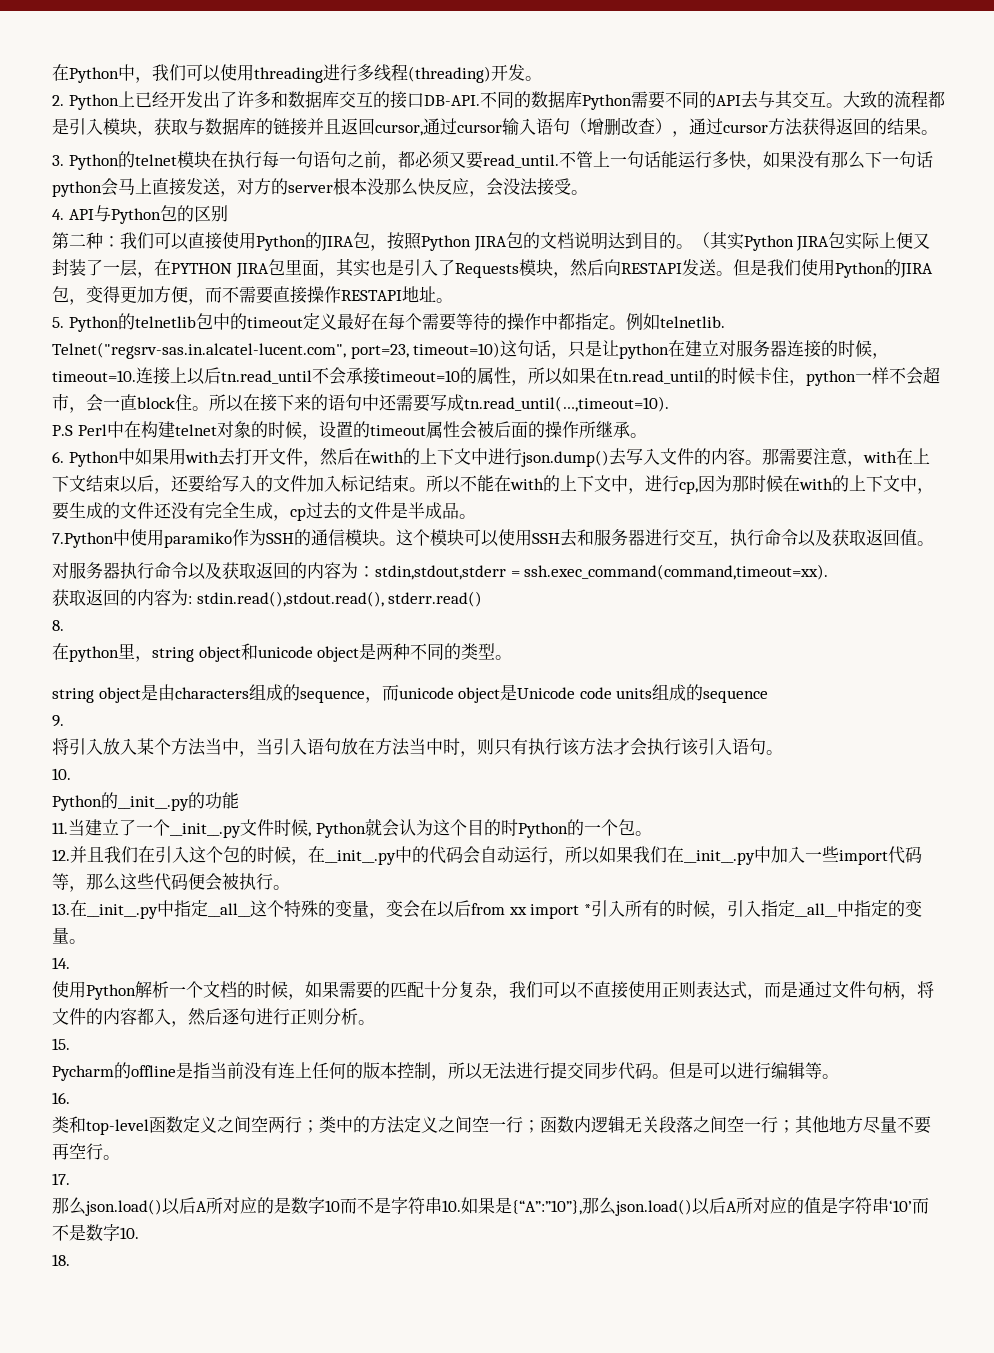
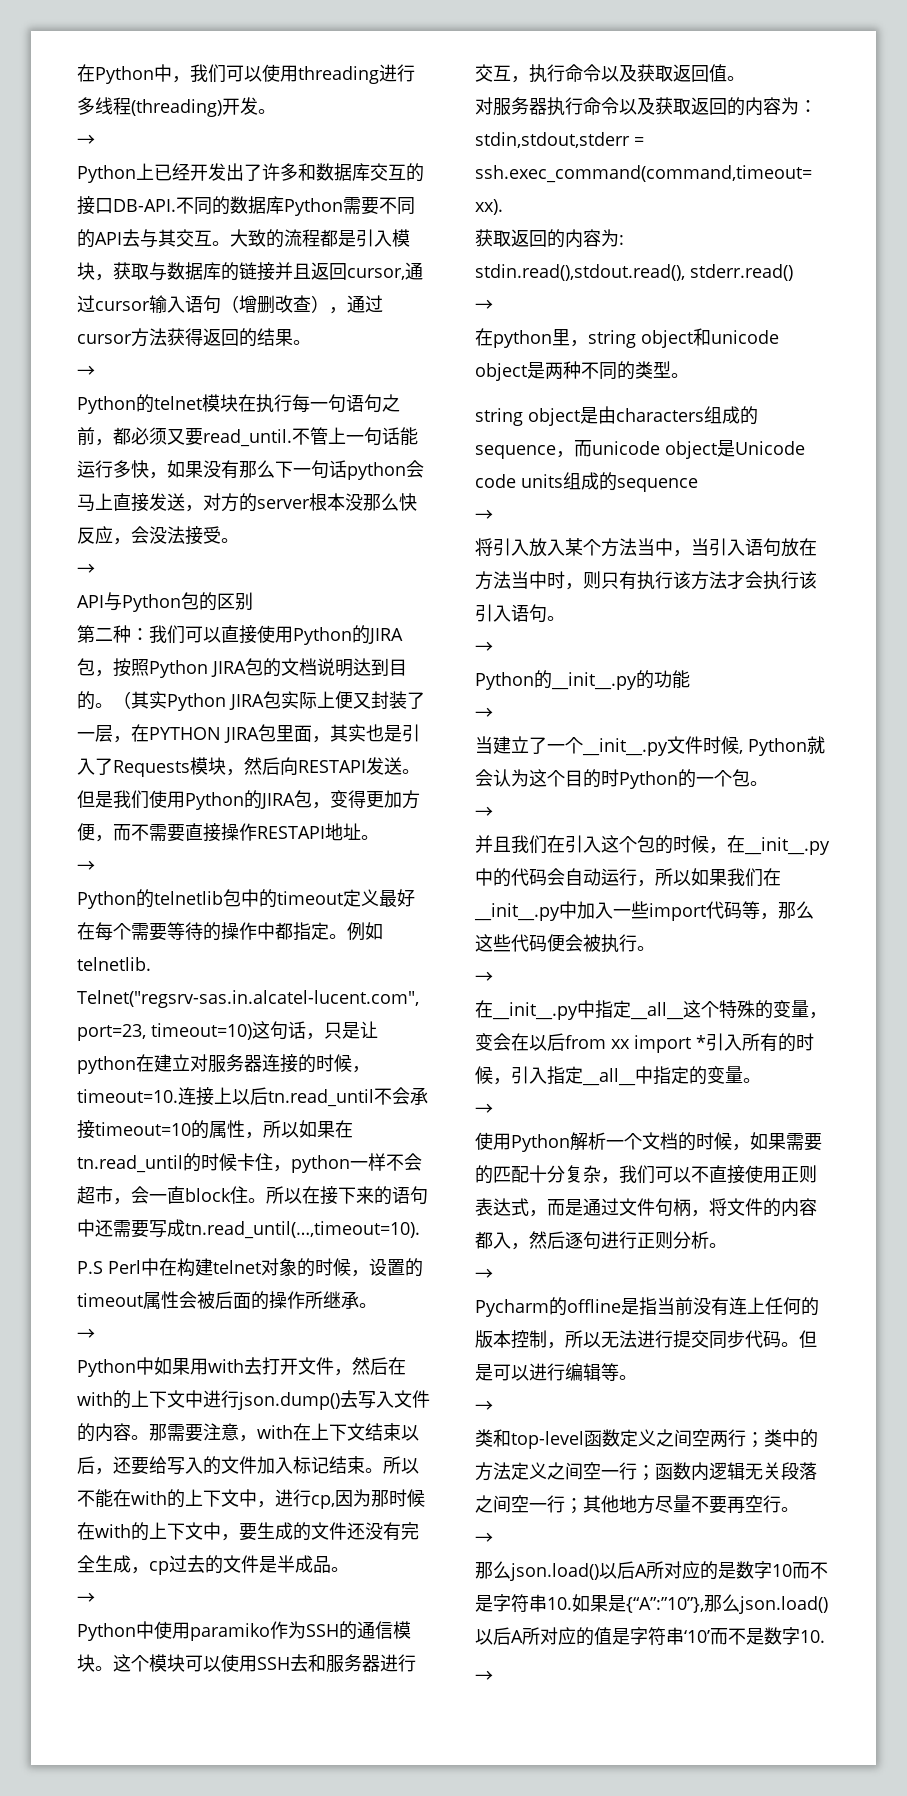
  在Python中，我们可以使用threading进行多线程(threading)开发。
- 2. Python上已经开发出了许多和数据库交互的接口DB-API.
+ →
+ Python上已经开发出了许多和数据库交互的接口DB-API.
  大致的流程都是引入模块，获取与数据库的链接并且返回cursor,通过cursor输入语句（增删改查），通过cursor方法获得返回的结果。
- 3. Python的telnet模块在执行每一句语句之前，都必须又要read_until.
+ →
+ Python的telnet模块在执行每一句语句之前，都必须又要read_until.
  不管上一句话能运行多快，如果没有那么下一句话python会马上直接发送，对方的server根本没那么快反应，会没法接受。
- 4. API与Python包的区别
+ →
+ API与Python包的区别
  但是我们使用Python的JIRA包，变得更加方便，而不需要直接操作RESTAPI地址。
- 5. Python的telnetlib包中的timeout定义最好在每个需要等待的操作中都指定。
+ →
+ Python的telnetlib包中的timeout定义最好在每个需要等待的操作中都指定。
  P.S Perl中在构建telnet对象的时候，设置的timeout属性会被后面的操作所继承。
- 6. Python中如果用with去打开文件，然后在with的上下文中进行json.dump()去写入文件的内容。
+ →
+ Python中如果用with去打开文件，然后在with的上下文中进行json.dump()去写入文件的内容。
  所以不能在with的上下文中，进行cp,因为那时候在with的上下文中，要生成的文件还没有完全生成，cp过去的文件是半成品。
- 7.Python中使用paramiko作为SSH的通信模块。
+ →
+ Python中使用paramiko作为SSH的通信模块。
  获取返回的内容为: stdin.read(),stdout.read(), stderr.read()
- 8.
+ →
  string object是由characters组成的sequence，而unicode object是Unicode code units组成的sequence
- 9.
+ →
  将引入放入某个方法当中，当引入语句放在方法当中时，则只有执行该方法才会执行该引入语句。
- 10.
+ →
  Python的__init__.py的功能
- 11.当建立了一个__init__.py文件时候, Python就会认为这个目的时Python的一个包。
- 12.并且我们在引入这个包的时候，在__init__.py中的代码会自动运行，所以如果我们在__init__.py中加入一些import代码等，那么这些代码便会被执行。
- 13.在__init__.py中指定__all__这个特殊的变量，变会在以后from xx import *引入所有的时候，引入指定__all__中指定的变量。
- 14.
+ →
+ 当建立了一个__init__.py文件时候, Python就会认为这个目的时Python的一个包。
+ →
+ 并且我们在引入这个包的时候，在__init__.py中的代码会自动运行，所以如果我们在__init__.py中加入一些import代码等，那么这些代码便会被执行。
+ →
+ 在__init__.py中指定__all__这个特殊的变量，变会在以后from xx import *引入所有的时候，引入指定__all__中指定的变量。
+ →
  使用Python解析一个文档的时候，如果需要的匹配十分复杂，我们可以不直接使用正则表达式，而是通过文件句柄，将文件的内容都入，然后逐句进行正则分析。
- 15.
+ →
  但是可以进行编辑等。
- 16.
+ →
  类和top-level函数定义之间空两行；类中的方法定义之间空一行；函数内逻辑无关段落之间空一行；其他地方尽量不要再空行。
- 17.
+ →
  那么json.load()以后A所对应的是数字10而不是字符串10.如果是{“A”:”10”},那么json.load()以后A所对应的值是字符串‘10’而不是数字10.
- 18.
+ →

